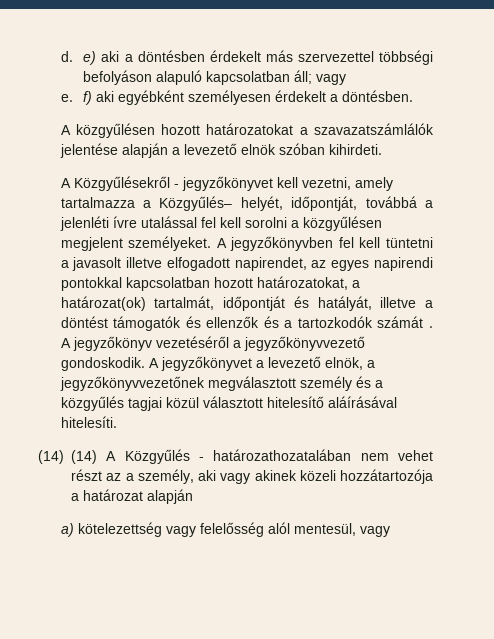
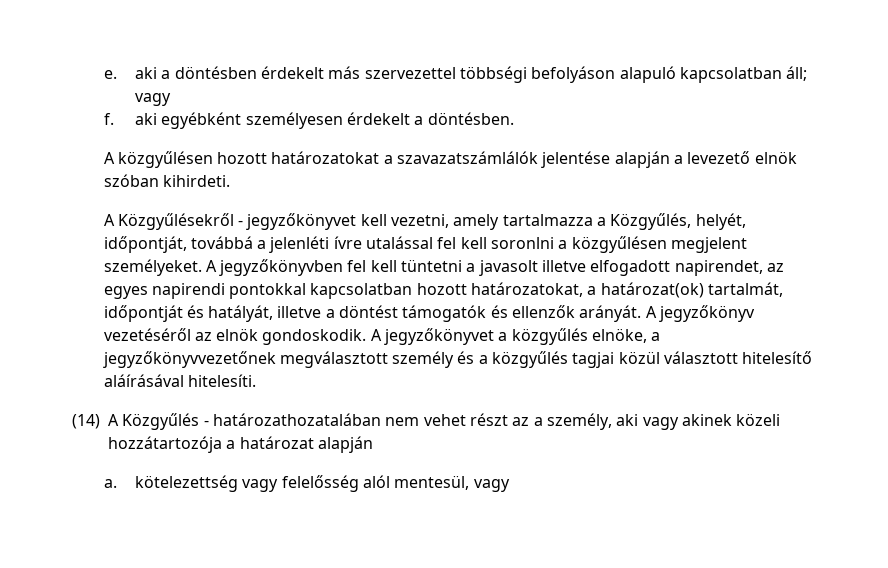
- d. e) aki a döntésben érdekelt más szervezettel többségi befolyáson alapuló kapcsolatban áll; vagy
+ e. aki a döntésben érdekelt más szervezettel többségi befolyáson alapuló kapcsolatban áll; vagy
- e. f) aki egyébként személyesen érdekelt a döntésben.
+ f. aki egyébként személyesen érdekelt a döntésben.
- A Közgyűlésekről - jegyzőkönyvet kell vezetni, amely tartalmazza a Közgyűlés– helyét, időpontját, továbbá a jelenléti ívre utalással fel kell sorolni a közgyűlésen megjelent személyeket.
+ A Közgyűlésekről - jegyzőkönyvet kell vezetni, amely tartalmazza a Közgyűlés, helyét, időpontját, továbbá a jelenléti ívre utalással fel kell soronlni a közgyűlésen megjelent személyeket.
- A jegyzőkönyvben fel kell tüntetni a javasolt illetve elfogadott napirendet, az egyes napirendi pontokkal kapcsolatban hozott határozatokat, a határozat(ok) tartalmát, időpontját és hatályát, illetve a döntést támogatók és ellenzők és a tartozkodók számát .
+ A jegyzőkönyvben fel kell tüntetni a javasolt illetve elfogadott napirendet, az egyes napirendi pontokkal kapcsolatban hozott határozatokat, a határozat(ok) tartalmát, időpontját és hatályát, illetve a döntést támogatók és ellenzők arányát.
- A jegyzőkönyv vezetéséről a jegyzőkönyvvezető gondoskodik.
+ A jegyzőkönyv vezetéséről az elnök gondoskodik.
- A jegyzőkönyvet a levezető elnök, a jegyzőkönyvvezetőnek megválasztott személy és a közgyűlés tagjai közül választott hitelesítő aláírásával hitelesíti.
+ A jegyzőkönyvet a közgyűlés elnöke, a jegyzőkönyvvezetőnek megválasztott személy és a közgyűlés tagjai közül választott hitelesítő aláírásával hitelesíti.
- (14) (14) A Közgyűlés - határozathozatalában nem vehet részt az a személy, aki vagy akinek közeli hozzátartozója a határozat alapján
+ (14) A Közgyűlés - határozathozatalában nem vehet részt az a személy, aki vagy akinek közeli hozzátartozója a határozat alapján
- a) kötelezettség vagy felelősség alól mentesül, vagy
+ a. kötelezettség vagy felelősség alól mentesül, vagy

